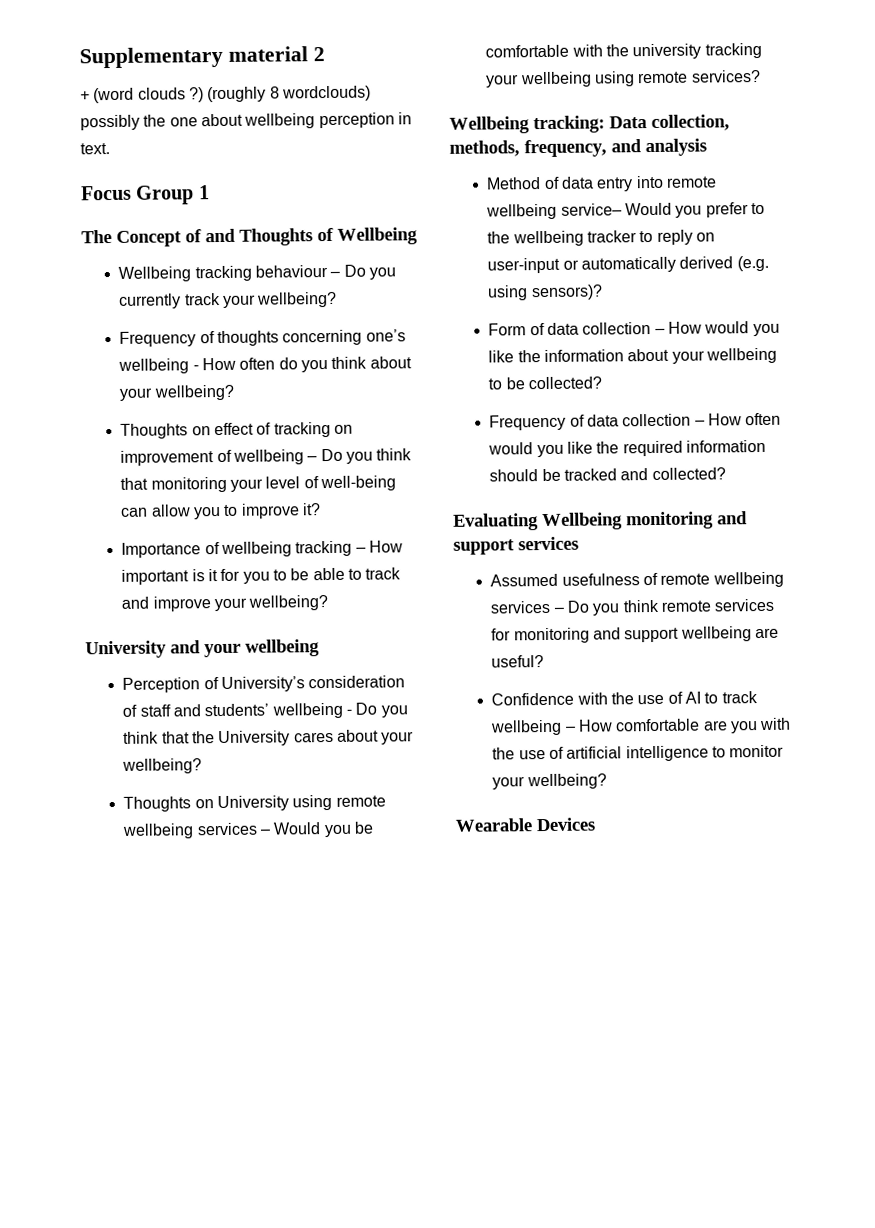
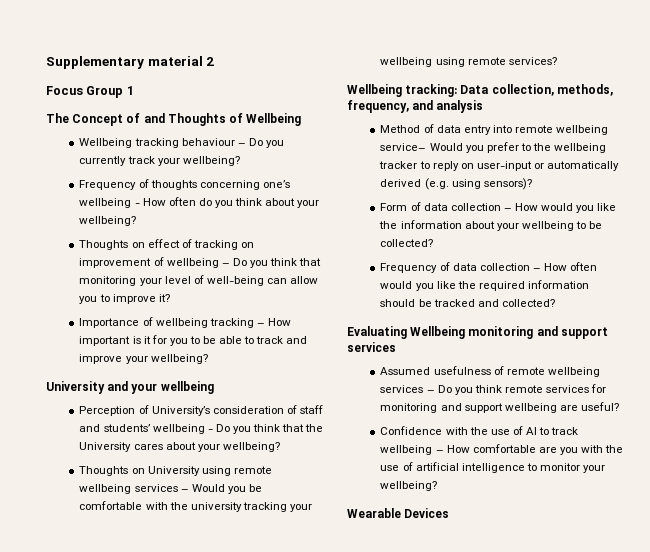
- + (word clouds ?) (roughly 8 wordclouds) possibly the one about wellbeing perception in text.

